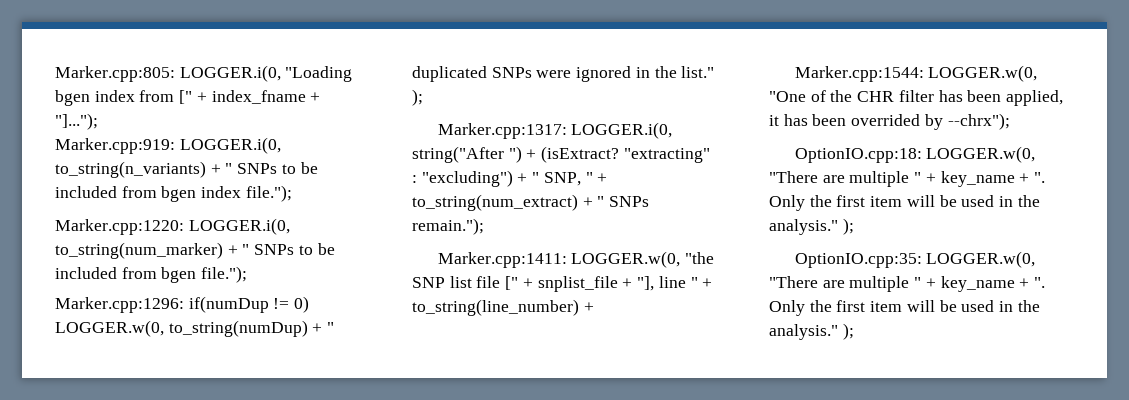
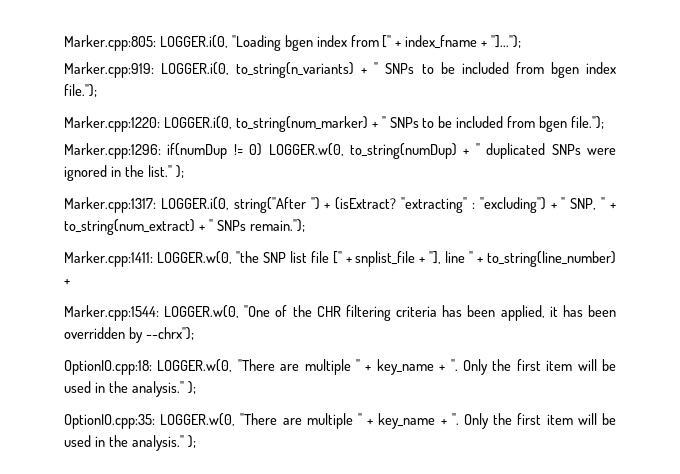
- Marker.cpp:1544: LOGGER.w(0, "One of the CHR filter has been applied, it has been overrided by --chrx");
+ Marker.cpp:1544: LOGGER.w(0, "One of the CHR filtering criteria has been applied, it has been overridden by --chrx");

